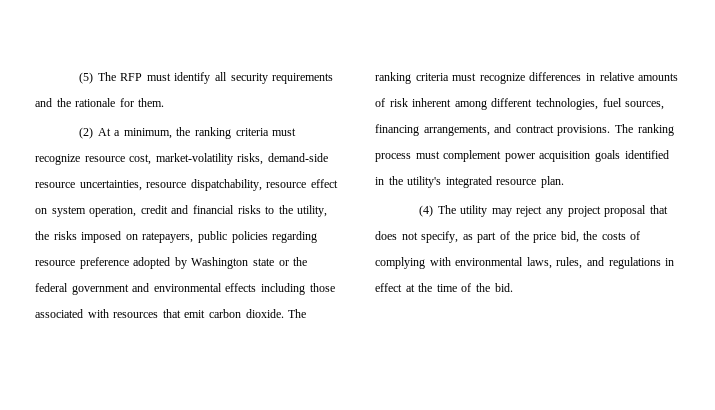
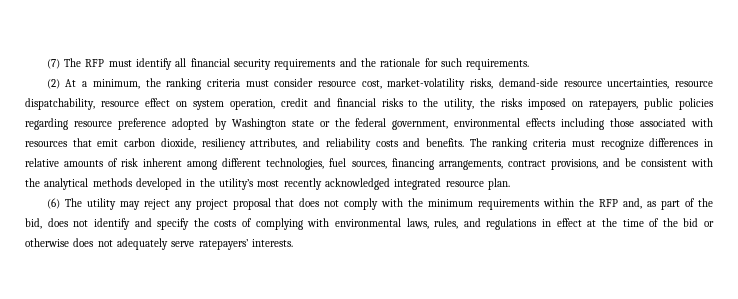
- (5) The RFP must identify all security requirements and the rationale for them.
+ (7) The RFP must identify all financial security requirements and the rationale for such requirements.
- (2) At a minimum, the ranking criteria must recognize resource cost, market-volatility risks, demand-side resource uncertainties, resource dispatchability, resource effect on system operation, credit and financial risks to the utility, the risks imposed on ratepayers, public policies regarding resource preference adopted by Washington state or the federal government and environmental effects including those associated with resources that emit carbon dioxide.
+ (2) At a minimum, the ranking criteria must consider resource cost, market-volatility risks, demand-side resource uncertainties, resource dispatchability, resource effect on system operation, credit and financial risks to the utility, the risks imposed on ratepayers, public policies regarding resource preference adopted by Washington state or the federal government, environmental effects including those associated with resources that emit carbon dioxide, resiliency attributes, and reliability costs and benefits.
- The ranking criteria must recognize differences in relative amounts of risk inherent among different technologies, fuel sources, financing arrangements, and contract provisions. The ranking process must complement power acquisition goals identified in the utility's integrated resource plan.
+ The ranking criteria must recognize differences in relative amounts of risk inherent among different technologies, fuel sources, financing arrangements, contract provisions, and be consistent with the analytical methods developed in the utility’s most recently acknowledged integrated resource plan.
- (4) The utility may reject any project proposal that does not specify, as part of the price bid, the costs of complying with environmental laws, rules, and regulations in effect at the time of the bid.
+ (6) The utility may reject any project proposal that does not comply with the minimum requirements within the RFP and, as part of the bid, does not identify and specify the costs of complying with environmental laws, rules, and regulations in effect at the time of the bid or otherwise does not adequately serve ratepayers’ interests.

